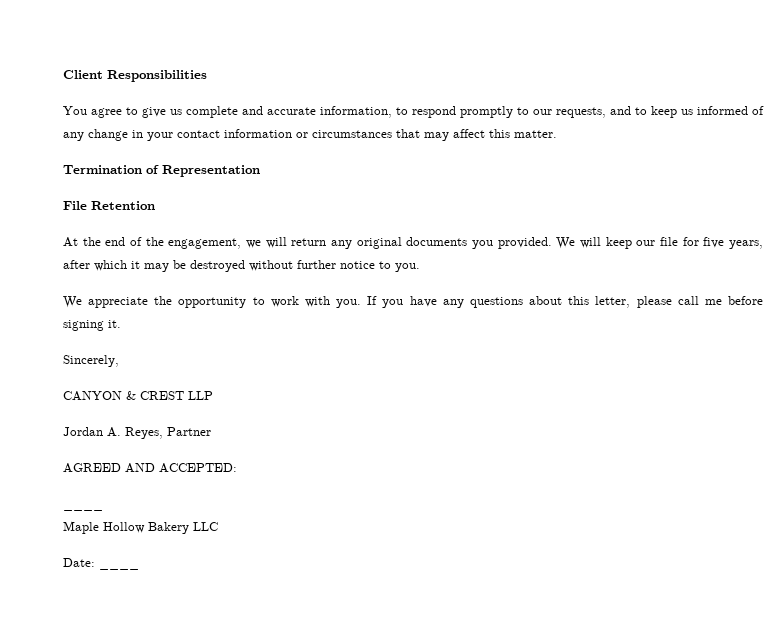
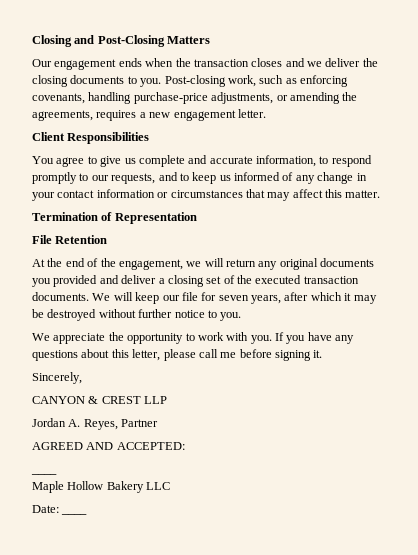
+ Closing and Post-Closing Matters
+ Our engagement ends when the transaction closes and we deliver the closing documents to you. Post-closing work, such as enforcing covenants, handling purchase-price adjustments, or amending the agreements, requires a new engagement letter.
- At the end of the engagement, we will return any original documents you provided.
+ At the end of the engagement, we will return any original documents you provided and deliver a closing set of the executed transaction documents.
- We will keep our file for five years, after which it may be destroyed without further notice to you.
+ We will keep our file for seven years, after which it may be destroyed without further notice to you.

